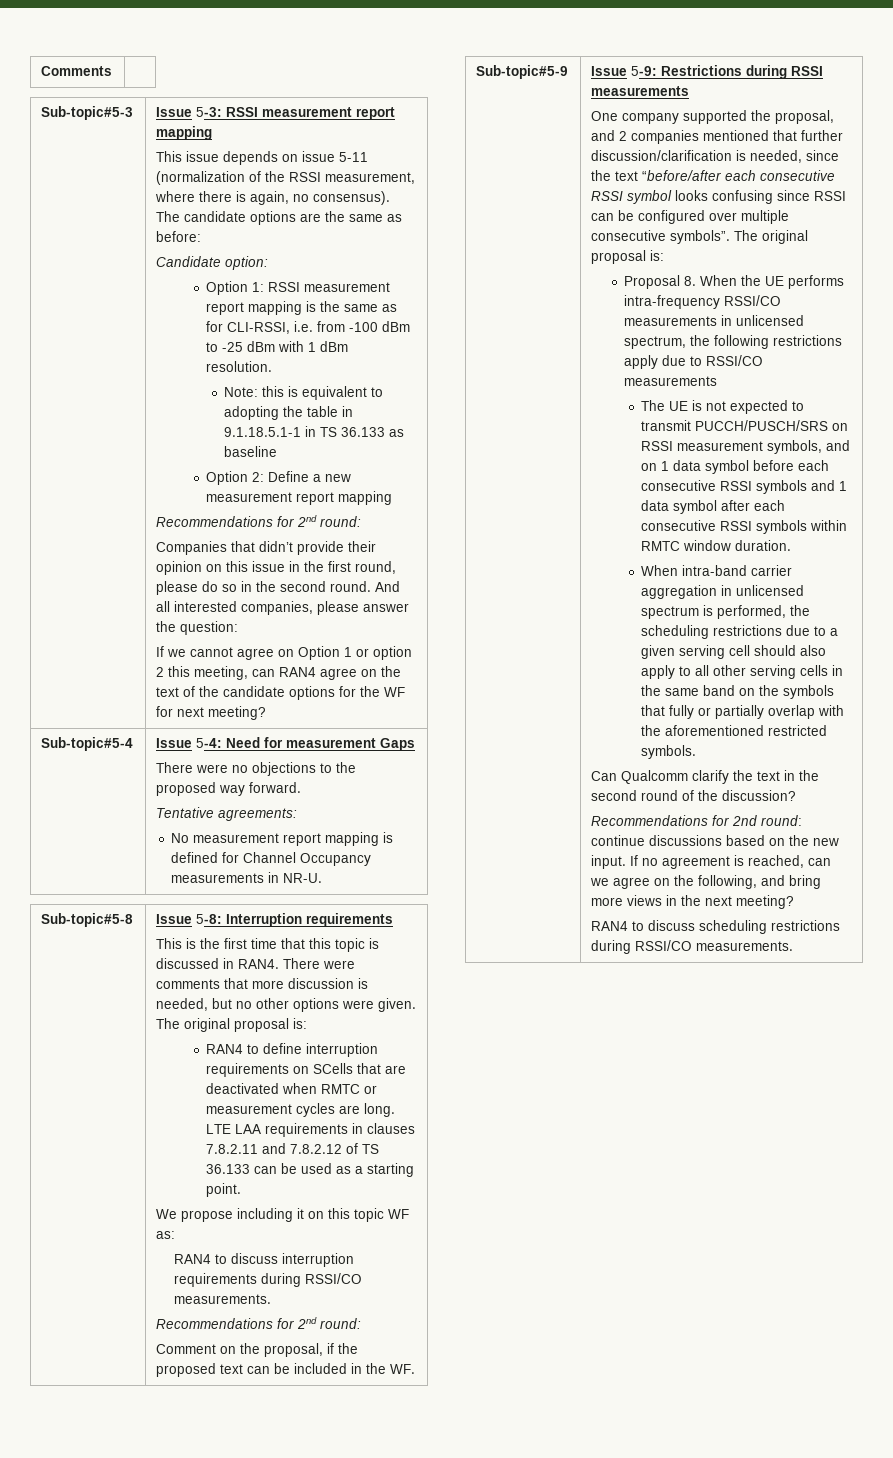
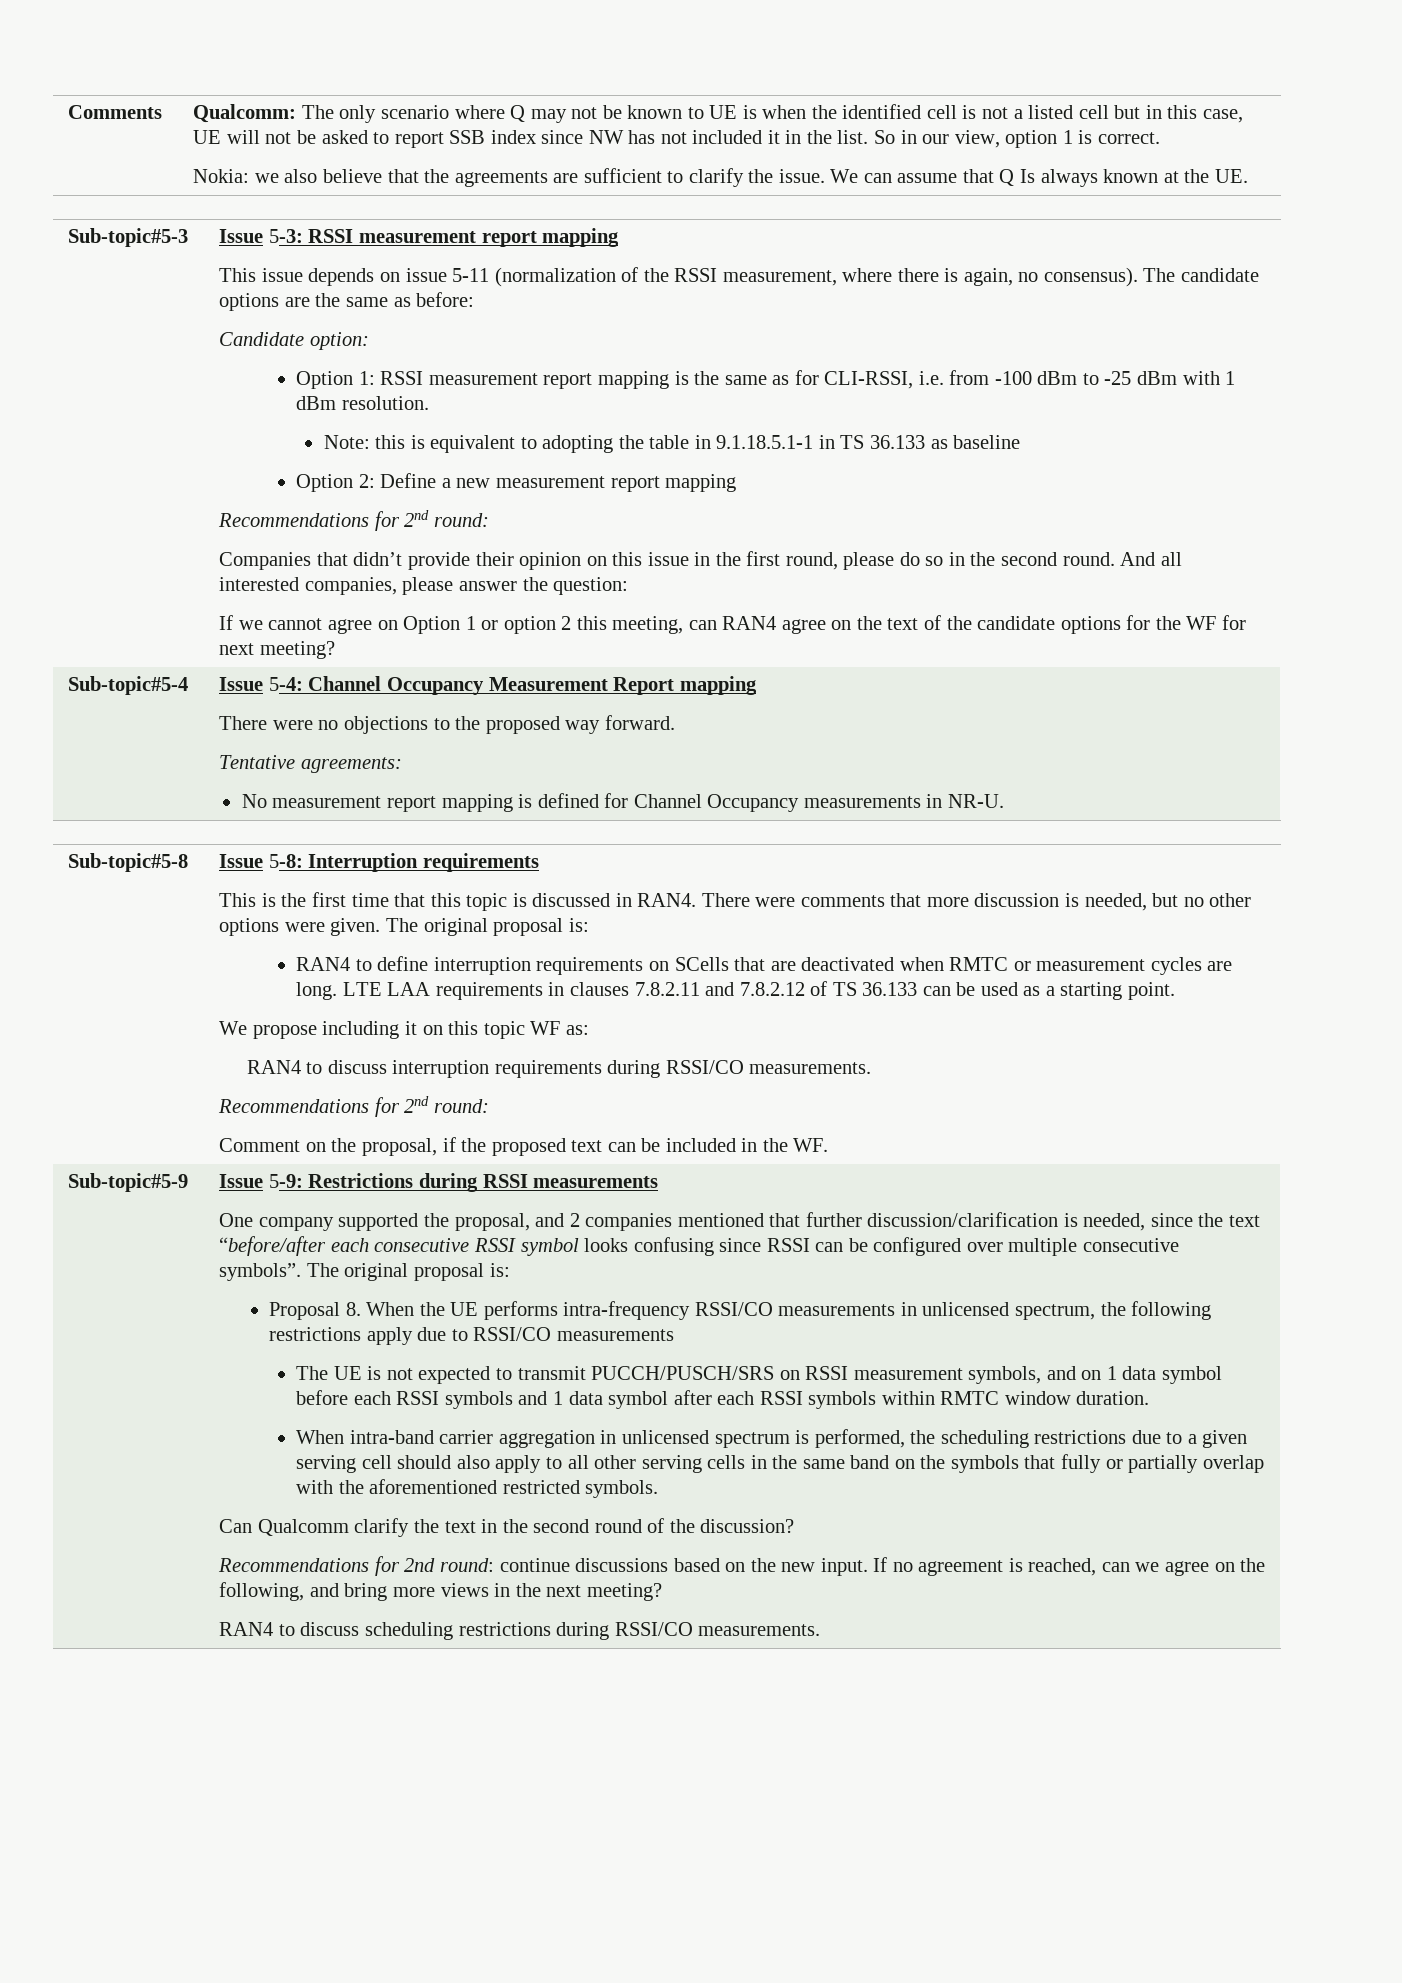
+ Qualcomm: The only scenario where Q may not be known to UE is when the identified cell is not a listed cell but in this case, UE will not be asked to report SSB index since NW has not included it in the list. So in our view, option 1 is correct.
+ Nokia: we also believe that the agreements are sufficient to clarify the issue. We can assume that Q Is always known at the UE.
- Sub-topic#5-4 | Issue 5-4: Need for measurement Gaps
+ Sub-topic#5-4 | Issue 5-4: Channel Occupancy Measurement Report mapping
- The UE is not expected to transmit PUCCH/PUSCH/SRS on RSSI measurement symbols, and on 1 data symbol before each consecutive RSSI symbols and 1 data symbol after each consecutive RSSI symbols within RMTC window duration.
+ The UE is not expected to transmit PUCCH/PUSCH/SRS on RSSI measurement symbols, and on 1 data symbol before each RSSI symbols and 1 data symbol after each RSSI symbols within RMTC window duration.

